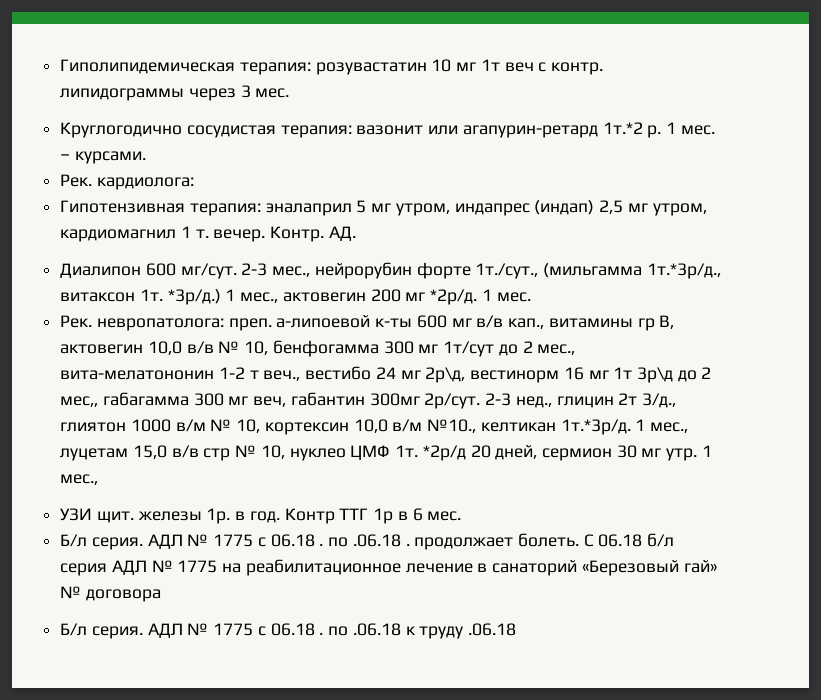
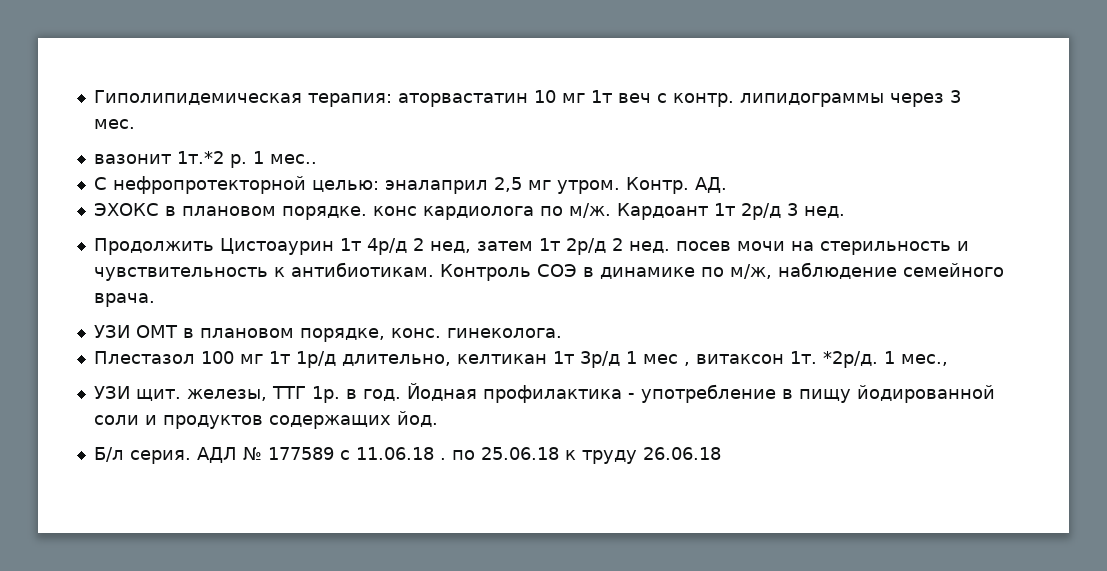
- Гиполипидемическая терапия: розувастатин 10 мг 1т веч с контр. липидограммы через 3 мес.
+ Гиполипидемическая терапия: аторвастатин 10 мг 1т веч с контр. липидограммы через 3 мес.
- Круглогодично сосудистая терапия: вазонит или агапурин-ретард 1т.*2 р. 1 мес. – курсами.
- Рек. кардиолога:
- Гипотензивная терапия: эналаприл 5 мг утром, индапрес (индап) 2,5 мг утром, кардиомагнил 1 т. вечер. Контр. АД.
- Диалипон 600 мг/сут. 2-3 мес., нейрорубин форте 1т./сут., (мильгамма 1т.*3р/д., витаксон 1т. *3р/д.) 1 мес., актовегин 200 мг *2р/д. 1 мес.
- Рек. невропатолога: преп. а-липоевой к-ты 600 мг в/в кап., витамины гр В, актовегин 10,0 в/в № 10, бенфогамма 300 мг 1т/сут до 2 мес., вита-мелатононин 1-2 т веч., вестибо 24 мг 2р\д, вестинорм 16 мг 1т 3р\д до 2 мес,, габагамма 300 мг веч, габантин 300мг 2р/сут. 2-3 нед., глицин 2т 3/д., глиятон 1000 в/м № 10, кортексин 10,0 в/м №10., келтикан 1т.*3р/д. 1 мес., луцетам 15,0 в/в стр № 10, нуклео ЦМФ 1т. *2р/д 20 дней, сермион 30 мг утр.
+ вазонит 1т.*2 р. 1 мес..
+ С нефропротекторной целью: эналаприл 2,5 мг утром. Контр. АД.
+ ЭХОКС в плановом порядке. конс кардиолога по м/ж. Кардоант 1т 2р/д 3 нед.
+ Продолжить Цистоаурин 1т 4р/д 2 нед, затем 1т 2р/д 2 нед. посев мочи на стерильность и чувствительность к антибиотикам. Контроль СОЭ в динамике по м/ж, наблюдение семейного врача.
+ УЗИ ОМТ в плановом порядке, конс. гинеколога.
+ Плестазол 100 мг 1т 1р/д длительно, келтикан 1т 3р/д 1 мес , витаксон 1т. *2р/д.
- УЗИ щит. железы 1р. в год.
+ УЗИ щит. железы, ТТГ 1р. в год.
- Контр ТТГ 1р в 6 мес.
- Б/л серия. АДЛ № 1775 с 06.18 . по .06.18 . продолжает болеть. С 06.18 б/л серия АДЛ № 1775 на реабилитационное лечение в санаторий «Березовый гай» № договора
- Б/л серия. АДЛ № 1775 с 06.18 . по .06.18 к труду .06.18
+ Йодная профилактика - употребление в пищу йодированной соли и продуктов содержащих йод.
+ Б/л серия. АДЛ № 177589 с 11.06.18 . по 25.06.18 к труду 26.06.18

